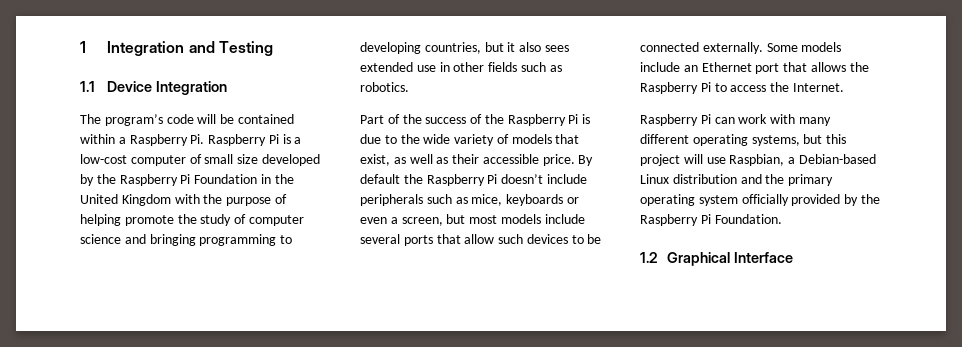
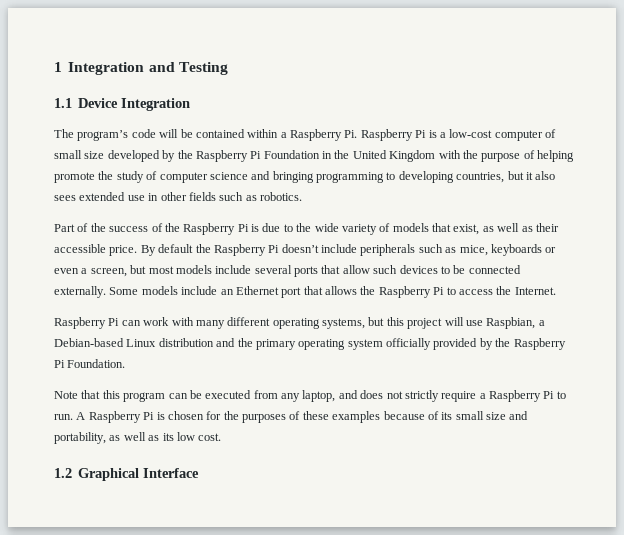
+ Note that this program can be executed from any laptop, and does not strictly require a Raspberry Pi to run. A Raspberry Pi is chosen for the purposes of these examples because of its small size and portability, as well as its low cost.

